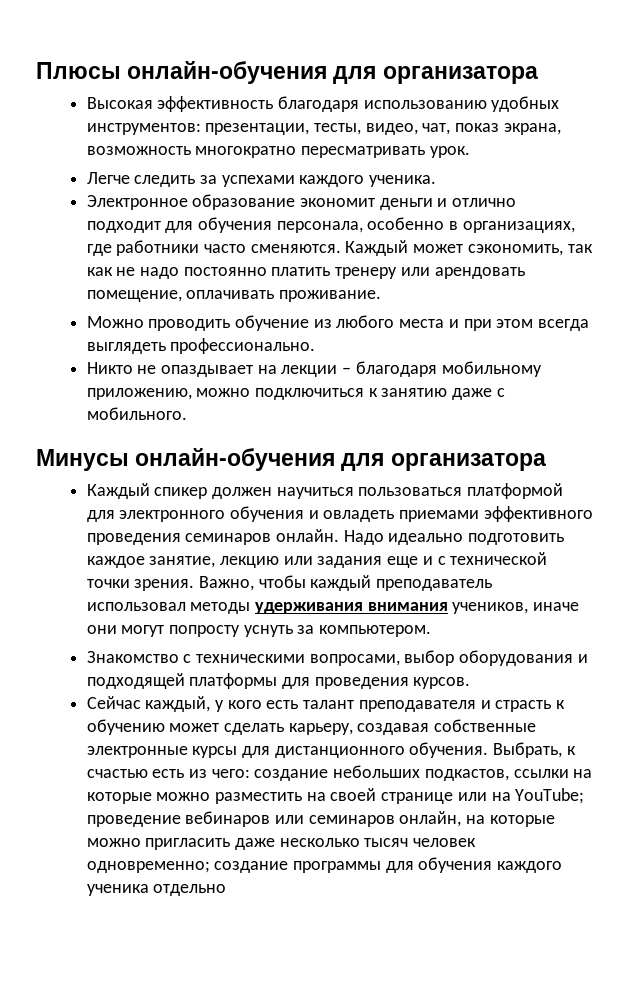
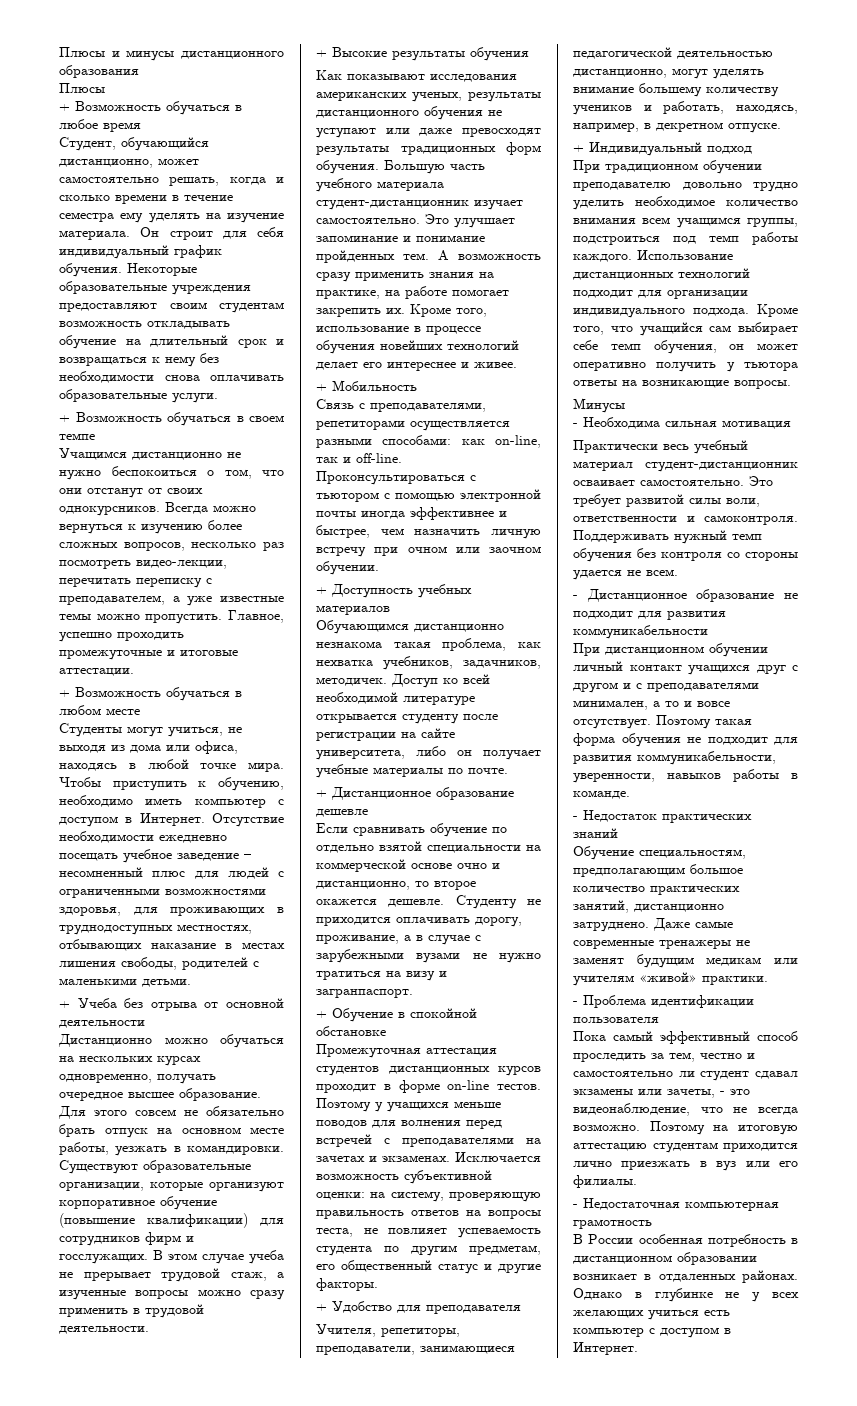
- Плюсы онлайн-обучения для организатора
- Высокая эффективность благодаря использованию удобных инструментов: презентации, тесты, видео, чат, показ экрана, возможность многократно пересматривать урок.
- Легче следить за успехами каждого ученика.
- Электронное образование экономит деньги и отлично подходит для обучения персонала, особенно в организациях, где работники часто сменяются. Каждый может сэкономить, так как не надо постоянно платить тренеру или арендовать помещение, оплачивать проживание.
- Можно проводить обучение из любого места и при этом всегда выглядеть профессионально.
- Никто не опаздывает на лекции – благодаря мобильному приложению, можно подключиться к занятию даже с мобильного.
- Минусы онлайн-обучения для организатора
- Каждый спикер должен научиться пользоваться платформой для электронного обучения и овладеть приемами эффективного проведения семинаров онлайн. Надо идеально подготовить каждое занятие, лекцию или задания еще и с технической точки зрения. Важно, чтобы каждый преподаватель использовал методы удерживания внимания учеников, иначе они могут попросту уснуть за компьютером.
- Знакомство с техническими вопросами, выбор оборудования и подходящей платформы для проведения курсов.
- Сейчас каждый, у кого есть талант преподавателя и страсть к обучению может сделать карьеру, создавая собственные электронные курсы для дистанционного обучения. Выбрать, к счастью есть из чего: создание небольших подкастов, ссылки на которые можно разместить на своей странице или на YouTube; проведение вебинаров или семинаров онлайн, на которые можно пригласить даже несколько тысяч человек одновременно; создание программы для обучения каждого ученика отдельно
+ Плюсы и минусы дистанционного образования
+ Плюсы
+ + Возможность обучаться в любое время
+ Студент, обучающийся дистанционно, может самостоятельно решать, когда и сколько времени в течение семестра ему уделять на изучение материала. Он строит для себя индивидуальный график обучения. Некоторые образовательные учреждения предоставляют своим студентам возможность откладывать обучение на длительный срок и возвращаться к нему без необходимости снова оплачивать образовательные услуги.
+ + Возможность обучаться в своем темпе
+ Учащимся дистанционно не нужно беспокоиться о том, что они отстанут от своих однокурсников. Всегда можно вернуться к изучению более сложных вопросов, несколько раз посмотреть видео-лекции, перечитать переписку с преподавателем, а уже известные темы можно пропустить. Главное, успешно проходить промежуточные и итоговые аттестации.
+ + Возможность обучаться в любом месте
+ Студенты могут учиться, не выходя из дома или офиса, находясь в любой точке мира. Чтобы приступить к обучению, необходимо иметь компьютер с доступом в Интернет. Отсутствие необходимости ежедневно посещать учебное заведение – несомненный плюс для людей с ограниченными возможностями здоровья, для проживающих в труднодоступных местностях, отбывающих наказание в местах лишения свободы, родителей с маленькими детьми.
+ + Учеба без отрыва от основной деятельности
+ Дистанционно можно обучаться на нескольких курсах одновременно, получать очередное высшее образование. Для этого совсем не обязательно брать отпуск на основном месте работы, уезжать в командировки. Существуют образовательные организации, которые организуют корпоративное обучение (повышение квалификации) для сотрудников фирм и госслужащих. В этом случае учеба не прерывает трудовой стаж, а изученные вопросы можно сразу применить в трудовой деятельности.
+ + Высокие результаты обучения
+ Как показывают исследования американских ученых, результаты дистанционного обучения не уступают или даже превосходят результаты традиционных форм обучения. Большую часть учебного материала студент-дистанционник изучает самостоятельно. Это улучшает запоминание и понимание пройденных тем. А возможность сразу применить знания на практике, на работе помогает закрепить их. Кроме того, использование в процессе обучения новейших технологий делает его интереснее и живее.
+ + Мобильность
+ Связь с преподавателями, репетиторами осуществляется разными способами: как on-line, так и off-line. Проконсультироваться с тьютором с помощью электронной почты иногда эффективнее и быстрее, чем назначить личную встречу при очном или заочном обучении.
+ + Доступность учебных материалов
+ Обучающимся дистанционно незнакома такая проблема, как нехватка учебников, задачников, методичек. Доступ ко всей необходимой литературе открывается студенту после регистрации на сайте университета, либо он получает учебные материалы по почте.
+ + Дистанционное образование дешевле
+ Если сравнивать обучение по отдельно взятой специальности на коммерческой основе очно и дистанционно, то второе окажется дешевле. Студенту не приходится оплачивать дорогу, проживание, а в случае с зарубежными вузами не нужно тратиться на визу и загранпаспорт.
+ + Обучение в спокойной обстановке
+ Промежуточная аттестация студентов дистанционных курсов проходит в форме on-line тестов. Поэтому у учащихся меньше поводов для волнения перед встречей с преподавателями на зачетах и экзаменах. Исключается возможность субъективной оценки: на систему, проверяющую правильность ответов на вопросы теста, не повлияет успеваемость студента по другим предметам, его общественный статус и другие факторы.
+ + Удобство для преподавателя
+ Учителя, репетиторы, преподаватели, занимающиеся педагогической деятельностью дистанционно, могут уделять внимание большему количеству учеников и работать, находясь, например, в декретном отпуске.
+ + Индивидуальный подход
+ При традиционном обучении преподавателю довольно трудно уделить необходимое количество внимания всем учащимся группы, подстроиться под темп работы каждого. Использование дистанционных технологий подходит для организации индивидуального подхода. Кроме того, что учащийся сам выбирает себе темп обучения, он может оперативно получить у тьютора ответы на возникающие вопросы.
+ Минусы
+ - Необходима сильная мотивация
+ Практически весь учебный материал студент-дистанционник осваивает самостоятельно. Это требует развитой силы воли, ответственности и самоконтроля. Поддерживать нужный темп обучения без контроля со стороны удается не всем.
+ - Дистанционное образование не подходит для развития коммуникабельности
+ При дистанционном обучении личный контакт учащихся друг с другом и с преподавателями минимален, а то и вовсе отсутствует. Поэтому такая форма обучения не подходит для развития коммуникабельности, уверенности, навыков работы в команде.
+ - Недостаток практических знаний
+ Обучение специальностям, предполагающим большое количество практических занятий, дистанционно затруднено. Даже самые современные тренажеры не заменят будущим медикам или учителям «живой» практики.
+ - Проблема идентификации пользователя
+ Пока самый эффективный способ проследить за тем, честно и самостоятельно ли студент сдавал экзамены или зачеты, - это видеонаблюдение, что не всегда возможно. Поэтому на итоговую аттестацию студентам приходится лично приезжать в вуз или его филиалы.
+ - Недостаточная компьютерная грамотность
+ В России особенная потребность в дистанционном образовании возникает в отдаленных районах. Однако в глубинке не у всех желающих учиться есть компьютер с доступом в Интернет.

